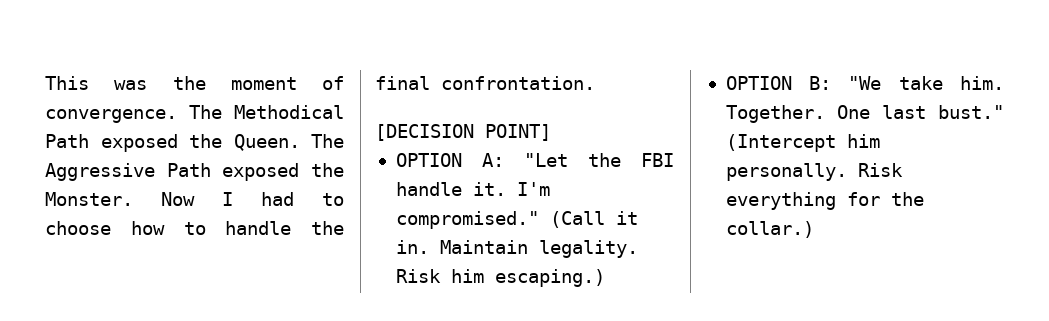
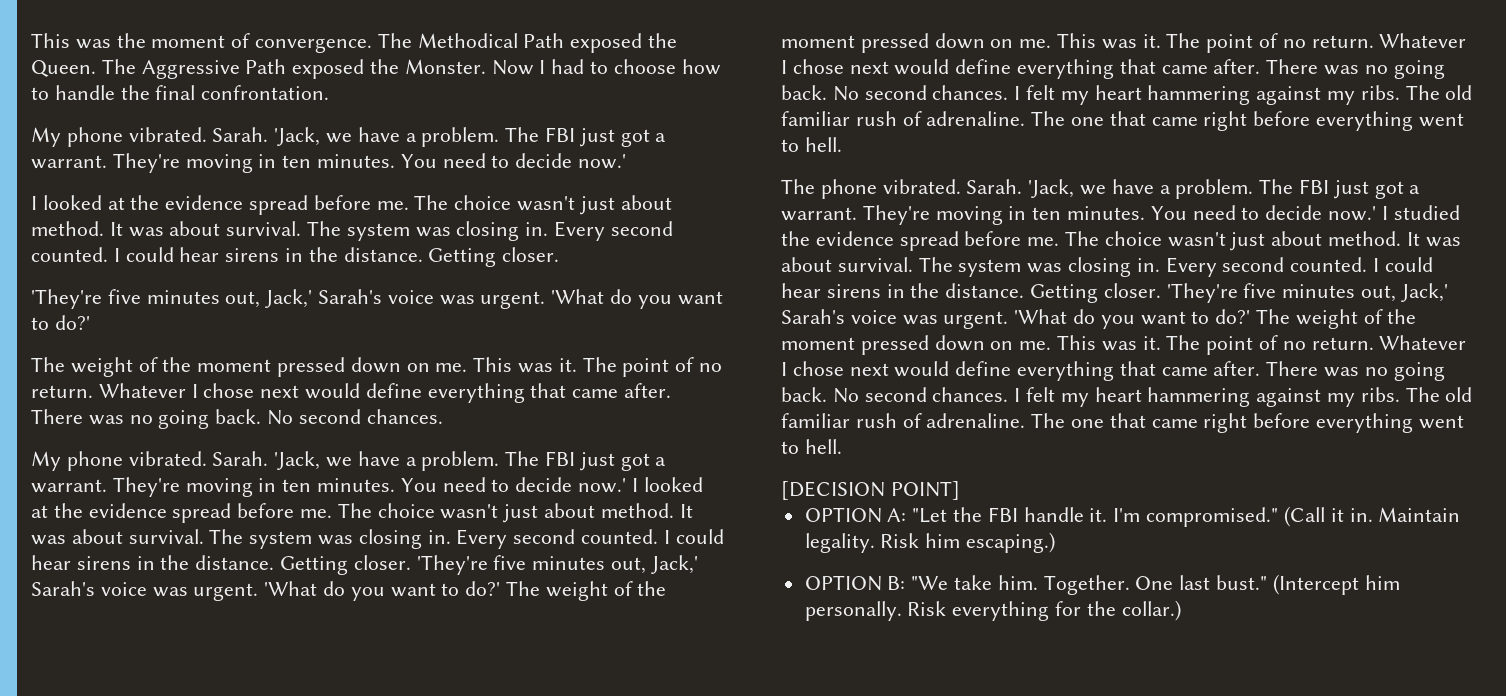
  Now I had to choose how to handle the final confrontation.
+ My phone vibrated. Sarah. 'Jack, we have a problem. The FBI just got a warrant. They're moving in ten minutes. You need to decide now.'
+ I looked at the evidence spread before me. The choice wasn't just about method. It was about survival. The system was closing in. Every second counted. I could hear sirens in the distance. Getting closer.
+ 'They're five minutes out, Jack,' Sarah's voice was urgent. 'What do you want to do?'
+ The weight of the moment pressed down on me. This was it. The point of no return. Whatever I chose next would define everything that came after. There was no going back. No second chances.
+ My phone vibrated. Sarah. 'Jack, we have a problem. The FBI just got a warrant. They're moving in ten minutes. You need to decide now.' I looked at the evidence spread before me. The choice wasn't just about method. It was about survival. The system was closing in. Every second counted. I could hear sirens in the distance. Getting closer. 'They're five minutes out, Jack,' Sarah's voice was urgent. 'What do you want to do?' The weight of the moment pressed down on me. This was it. The point of no return. Whatever I chose next would define everything that came after. There was no going back. No second chances. I felt my heart hammering against my ribs. The old familiar rush of adrenaline. The one that came right before everything went to hell.
+ The phone vibrated. Sarah. 'Jack, we have a problem. The FBI just got a warrant. They're moving in ten minutes. You need to decide now.' I studied the evidence spread before me. The choice wasn't just about method. It was about survival. The system was closing in. Every second counted. I could hear sirens in the distance. Getting closer. 'They're five minutes out, Jack,' Sarah's voice was urgent. 'What do you want to do?' The weight of the moment pressed down on me. This was it. The point of no return. Whatever I chose next would define everything that came after. There was no going back. No second chances. I felt my heart hammering against my ribs. The old familiar rush of adrenaline. The one that came right before everything went to hell.

